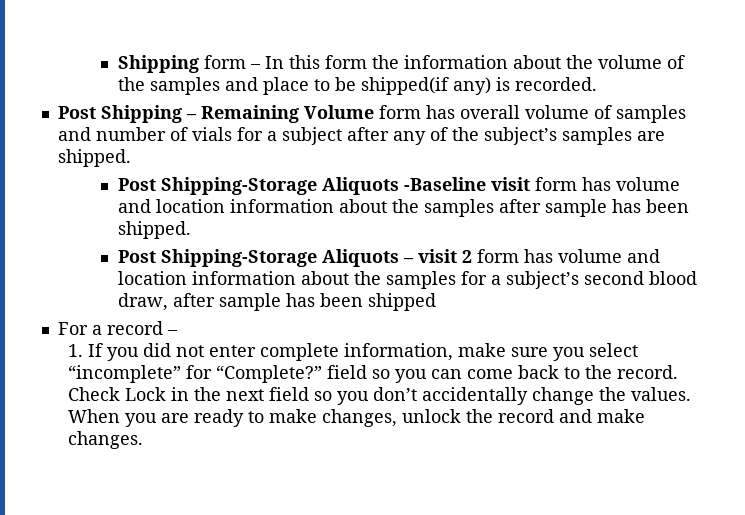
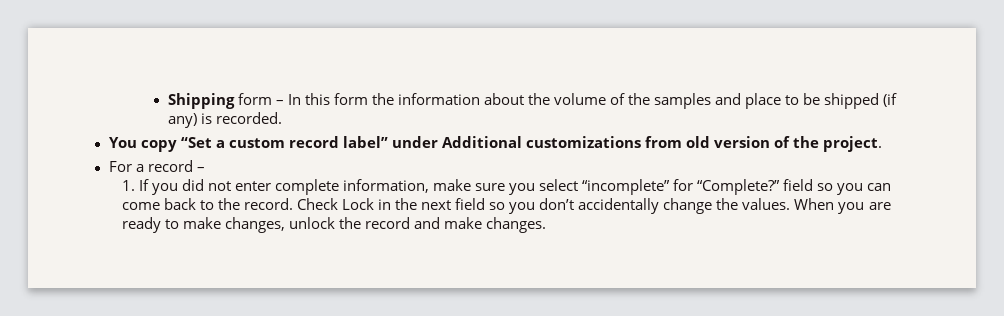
- Shipping form – In this form the information about the volume of the samples and place to be shipped(if any) is recorded.
+ Shipping form – In this form the information about the volume of the samples and place to be shipped (if any) is recorded.
- Post Shipping – Remaining Volume form has overall volume of samples and number of vials for a subject after any of the subject’s samples are shipped.
- Post Shipping-Storage Aliquots -Baseline visit form has volume and location information about the samples after sample has been shipped.
- Post Shipping-Storage Aliquots – visit 2 form has volume and location information about the samples for a subject’s second blood draw, after sample has been shipped
+ You copy “Set a custom record label” under Additional customizations from old version of the project.

